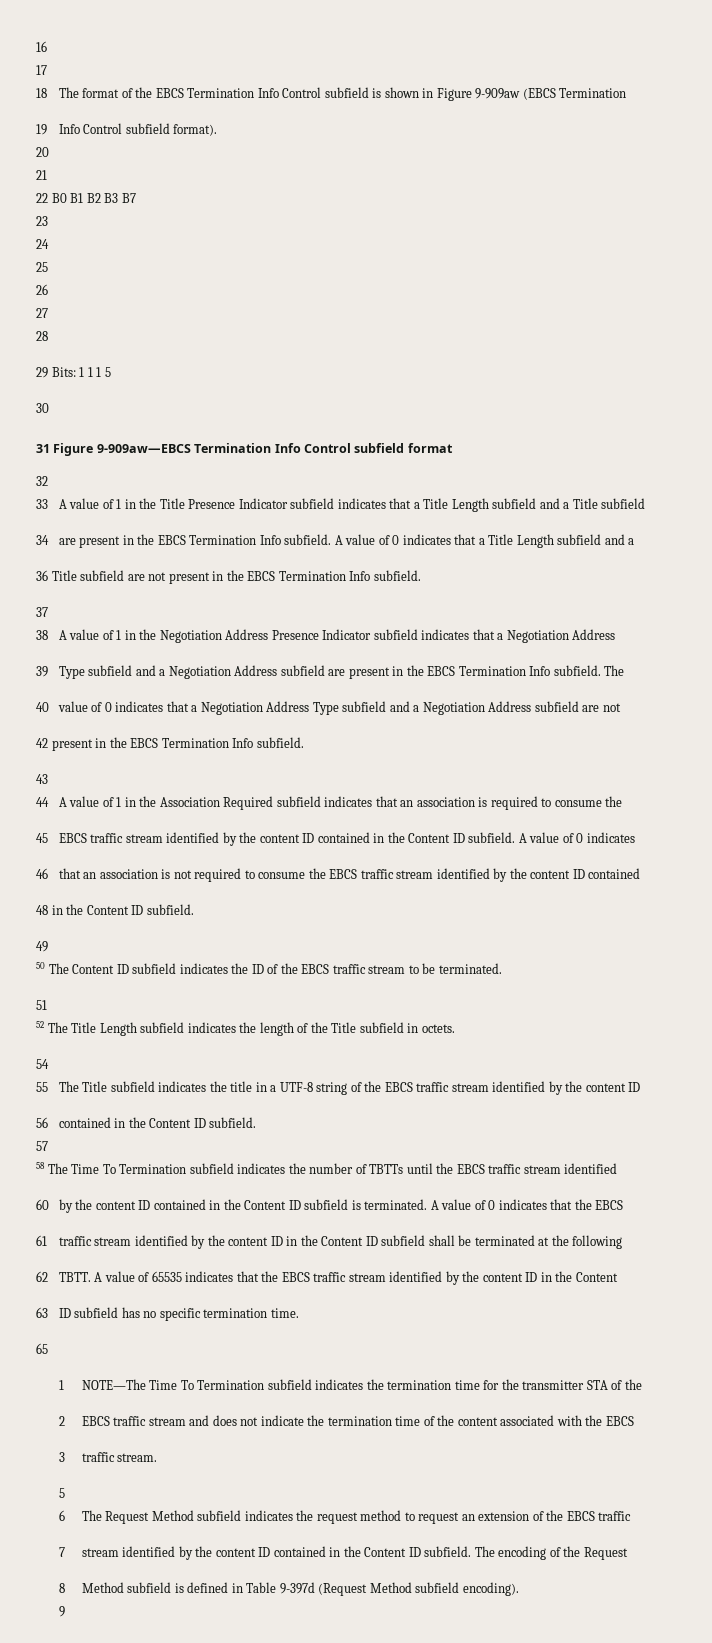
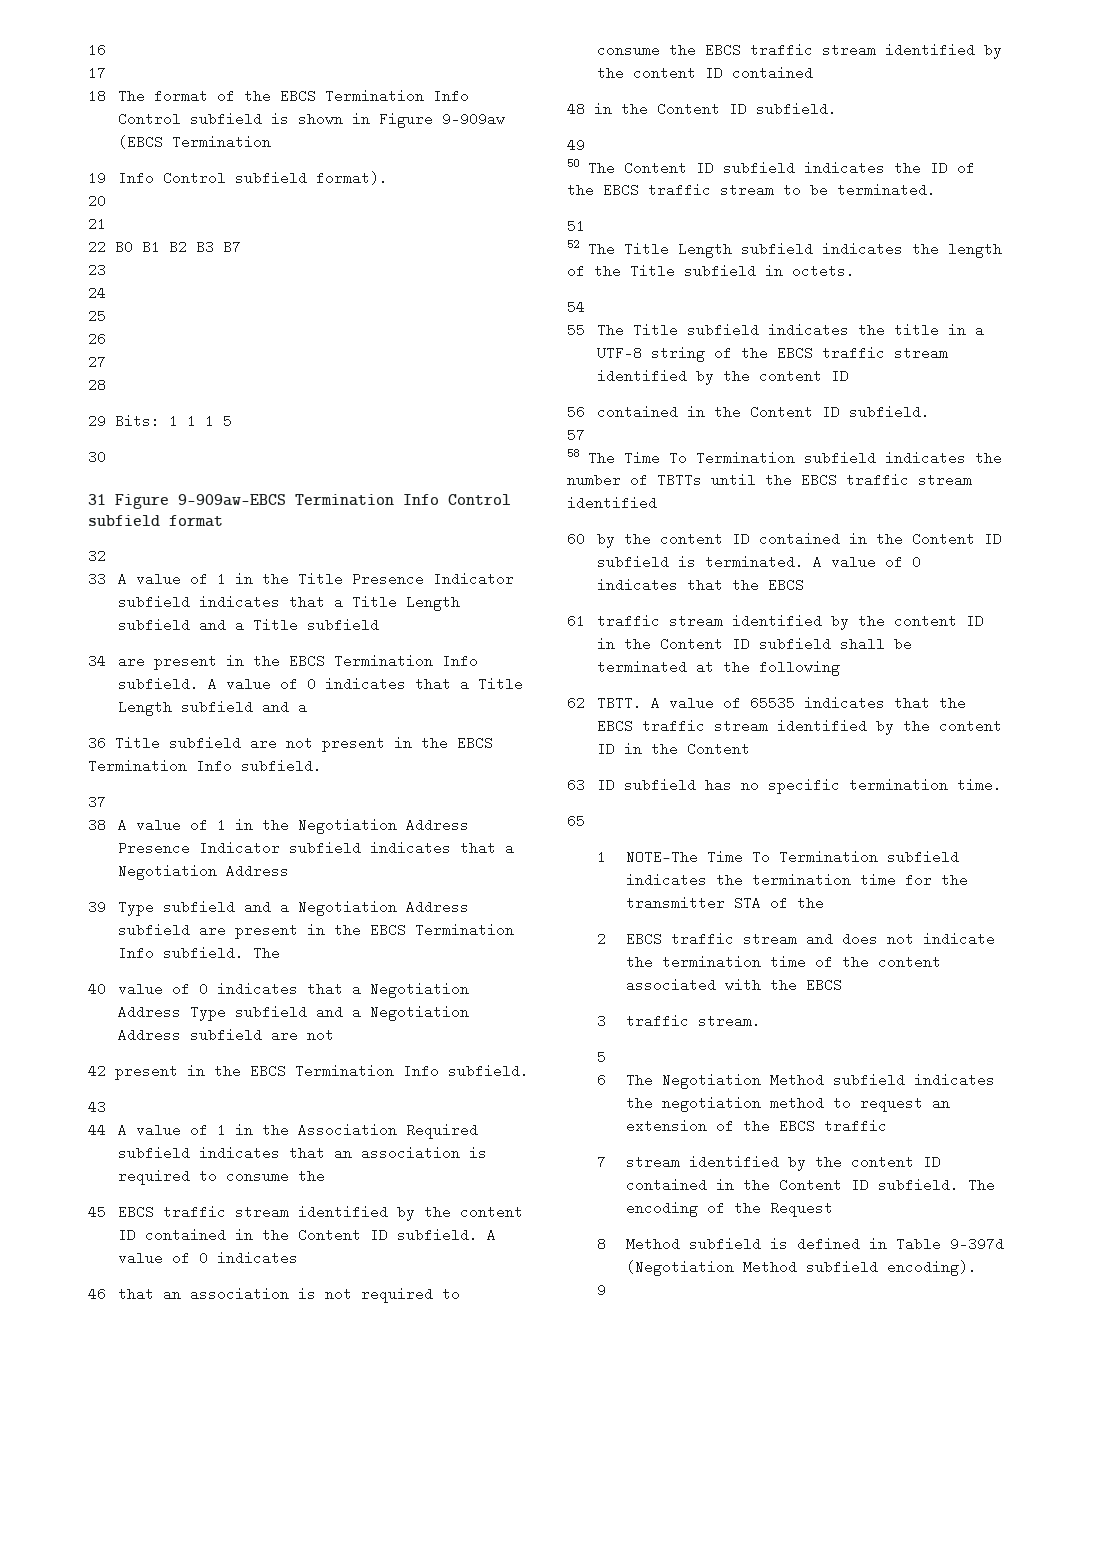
- 6 The Request Method subfield indicates the request method to request an extension of the EBCS traffic
+ 6 The Negotiation Method subfield indicates the negotiation method to request an extension of the EBCS traffic
- 8 Method subfield is defined in Table 9-397d (Request Method subfield encoding).
+ 8 Method subfield is defined in Table 9-397d (Negotiation Method subfield encoding).

